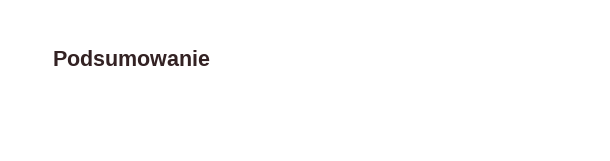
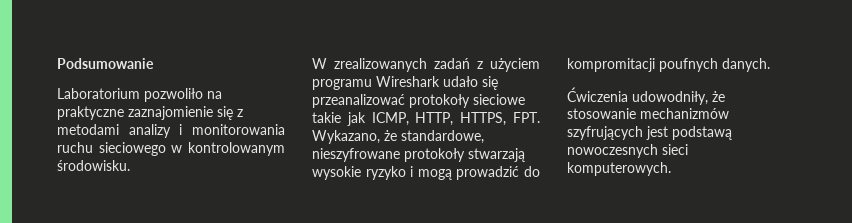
+ Laboratorium pozwoliło na praktyczne zaznajomienie się z metodami analizy i monitorowania ruchu sieciowego w kontrolowanym środowisku.
+ W zrealizowanych zadań z użyciem programu Wireshark udało się przeanalizować protokoły sieciowe takie jak ICMP, HTTP, HTTPS, FPT. Wykazano, że standardowe, nieszyfrowane protokoły stwarzają wysokie ryzyko i mogą prowadzić do kompromitacji poufnych danych.
+ Ćwiczenia udowodniły, że stosowanie mechanizmów szyfrujących jest podstawą nowoczesnych sieci komputerowych.

